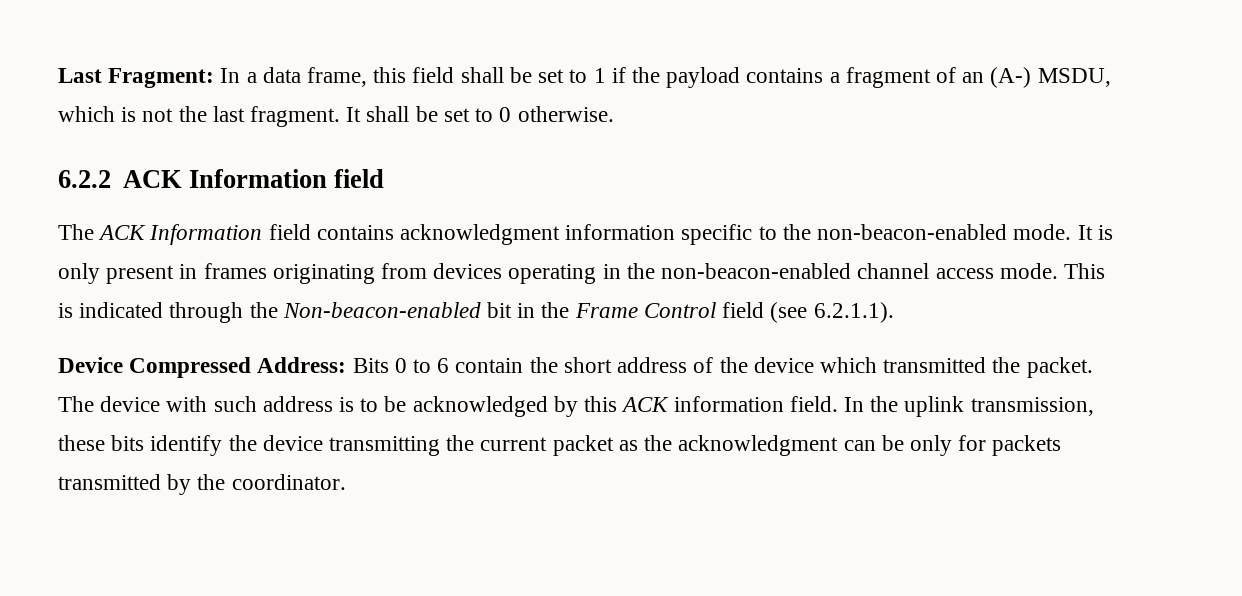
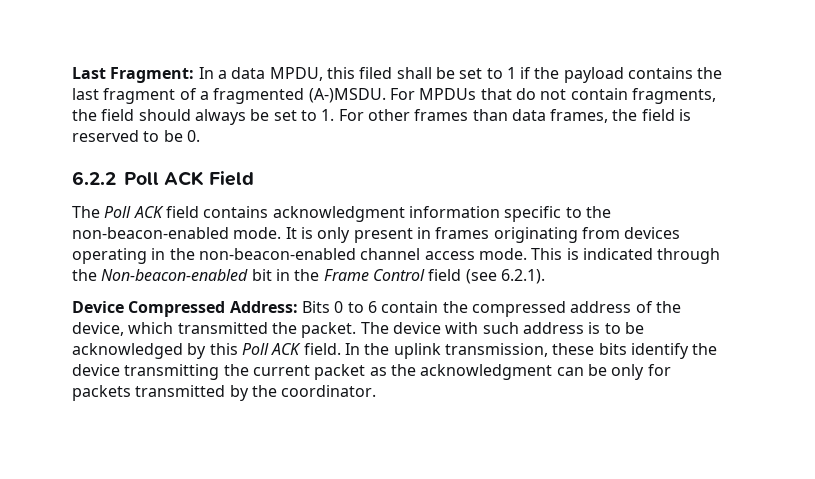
- Last Fragment: In a data frame, this field shall be set to 1 if the payload contains a fragment of an (A-) MSDU, which is not the last fragment. It shall be set to 0 otherwise.
- 6.2.2 ACK Information field
- The ACK Information field contains acknowledgment information specific to the non-beacon-enabled mode.
+ Last Fragment: In a data MPDU, this filed shall be set to 1 if the payload contains the last fragment of a fragmented (A-)MSDU. For MPDUs that do not contain fragments, the field should always be set to 1. For other frames than data frames, the field is reserved to be 0.
+ 6.2.2 Poll ACK Field
+ The Poll ACK field contains acknowledgment information specific to the non-beacon-enabled mode.
- This is indicated through the Non-beacon-enabled bit in the Frame Control field (see 6.2.1.1).
+ This is indicated through the Non-beacon-enabled bit in the Frame Control field (see 6.2.1).
- Device Compressed Address: Bits 0 to 6 contain the short address of the device which transmitted the packet.
+ Device Compressed Address: Bits 0 to 6 contain the compressed address of the device, which transmitted the packet.
- The device with such address is to be acknowledged by this ACK information field.
+ The device with such address is to be acknowledged by this Poll ACK field.

